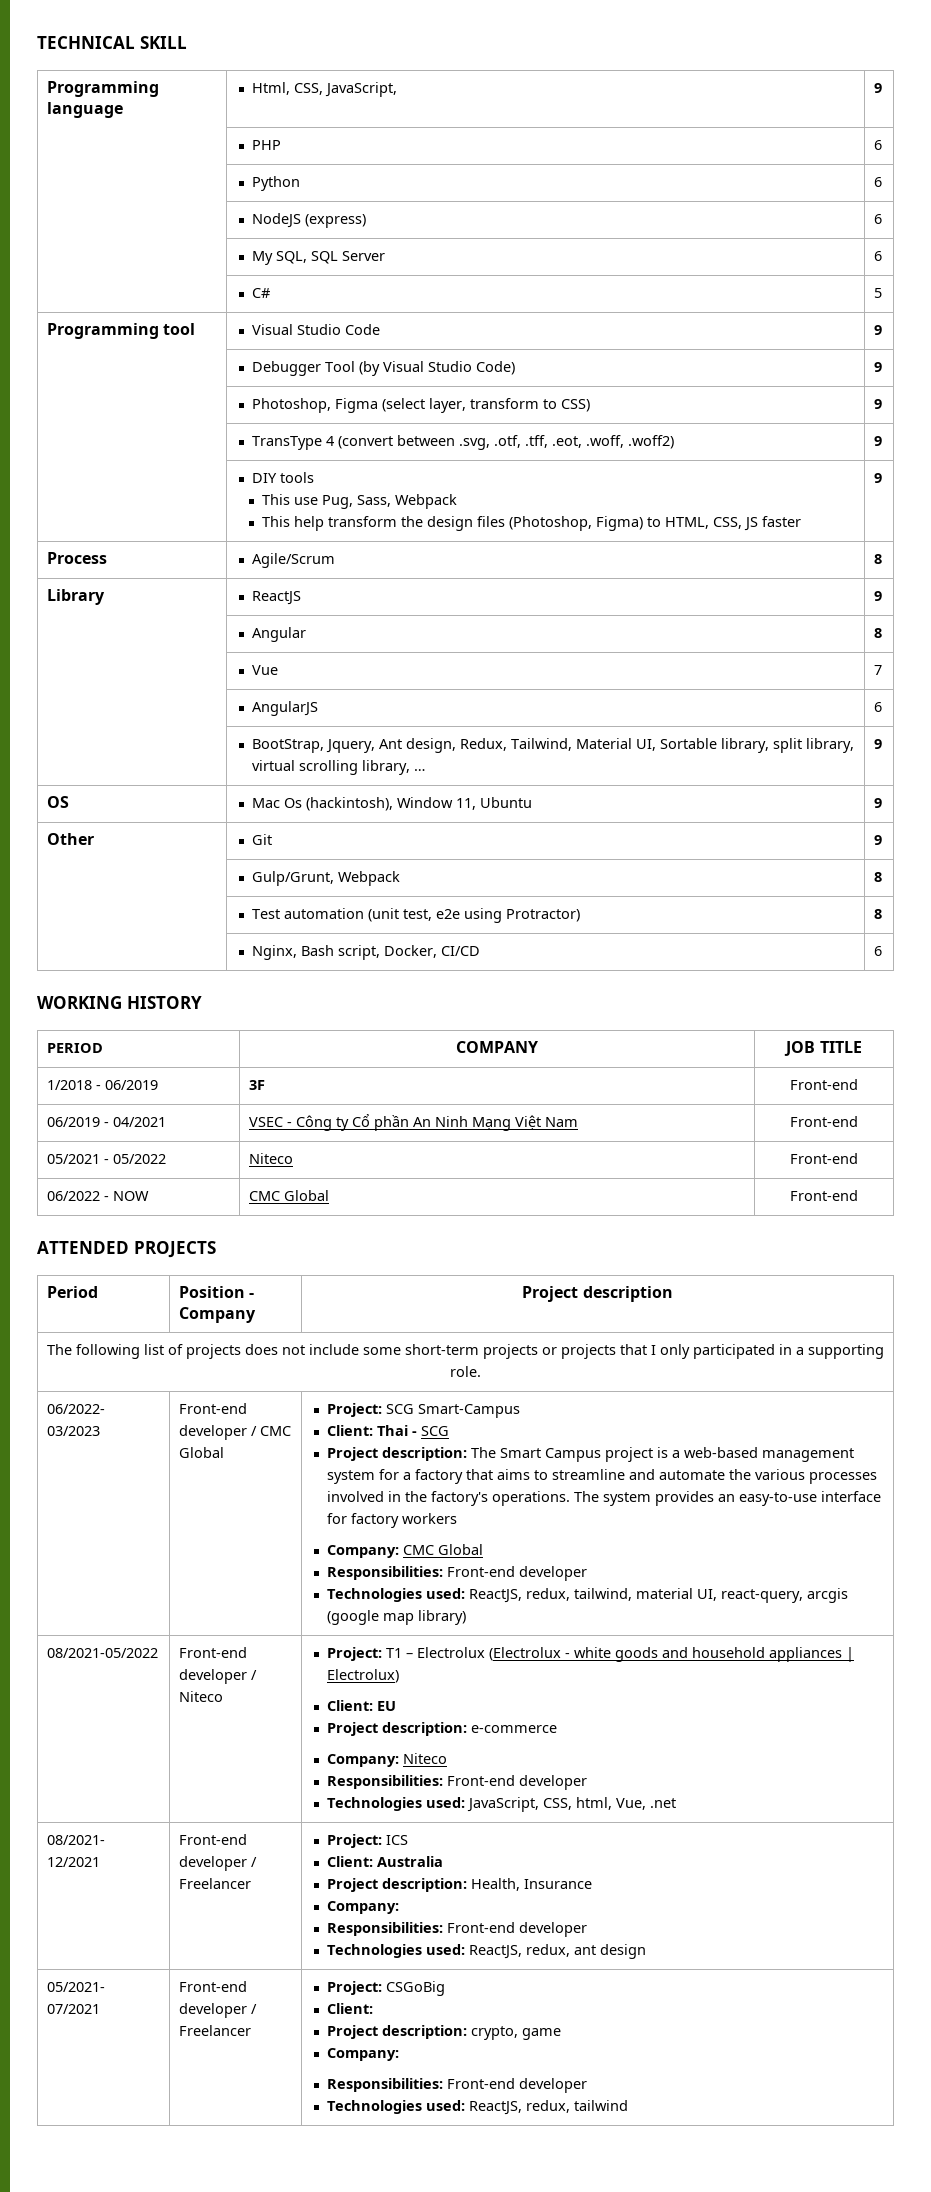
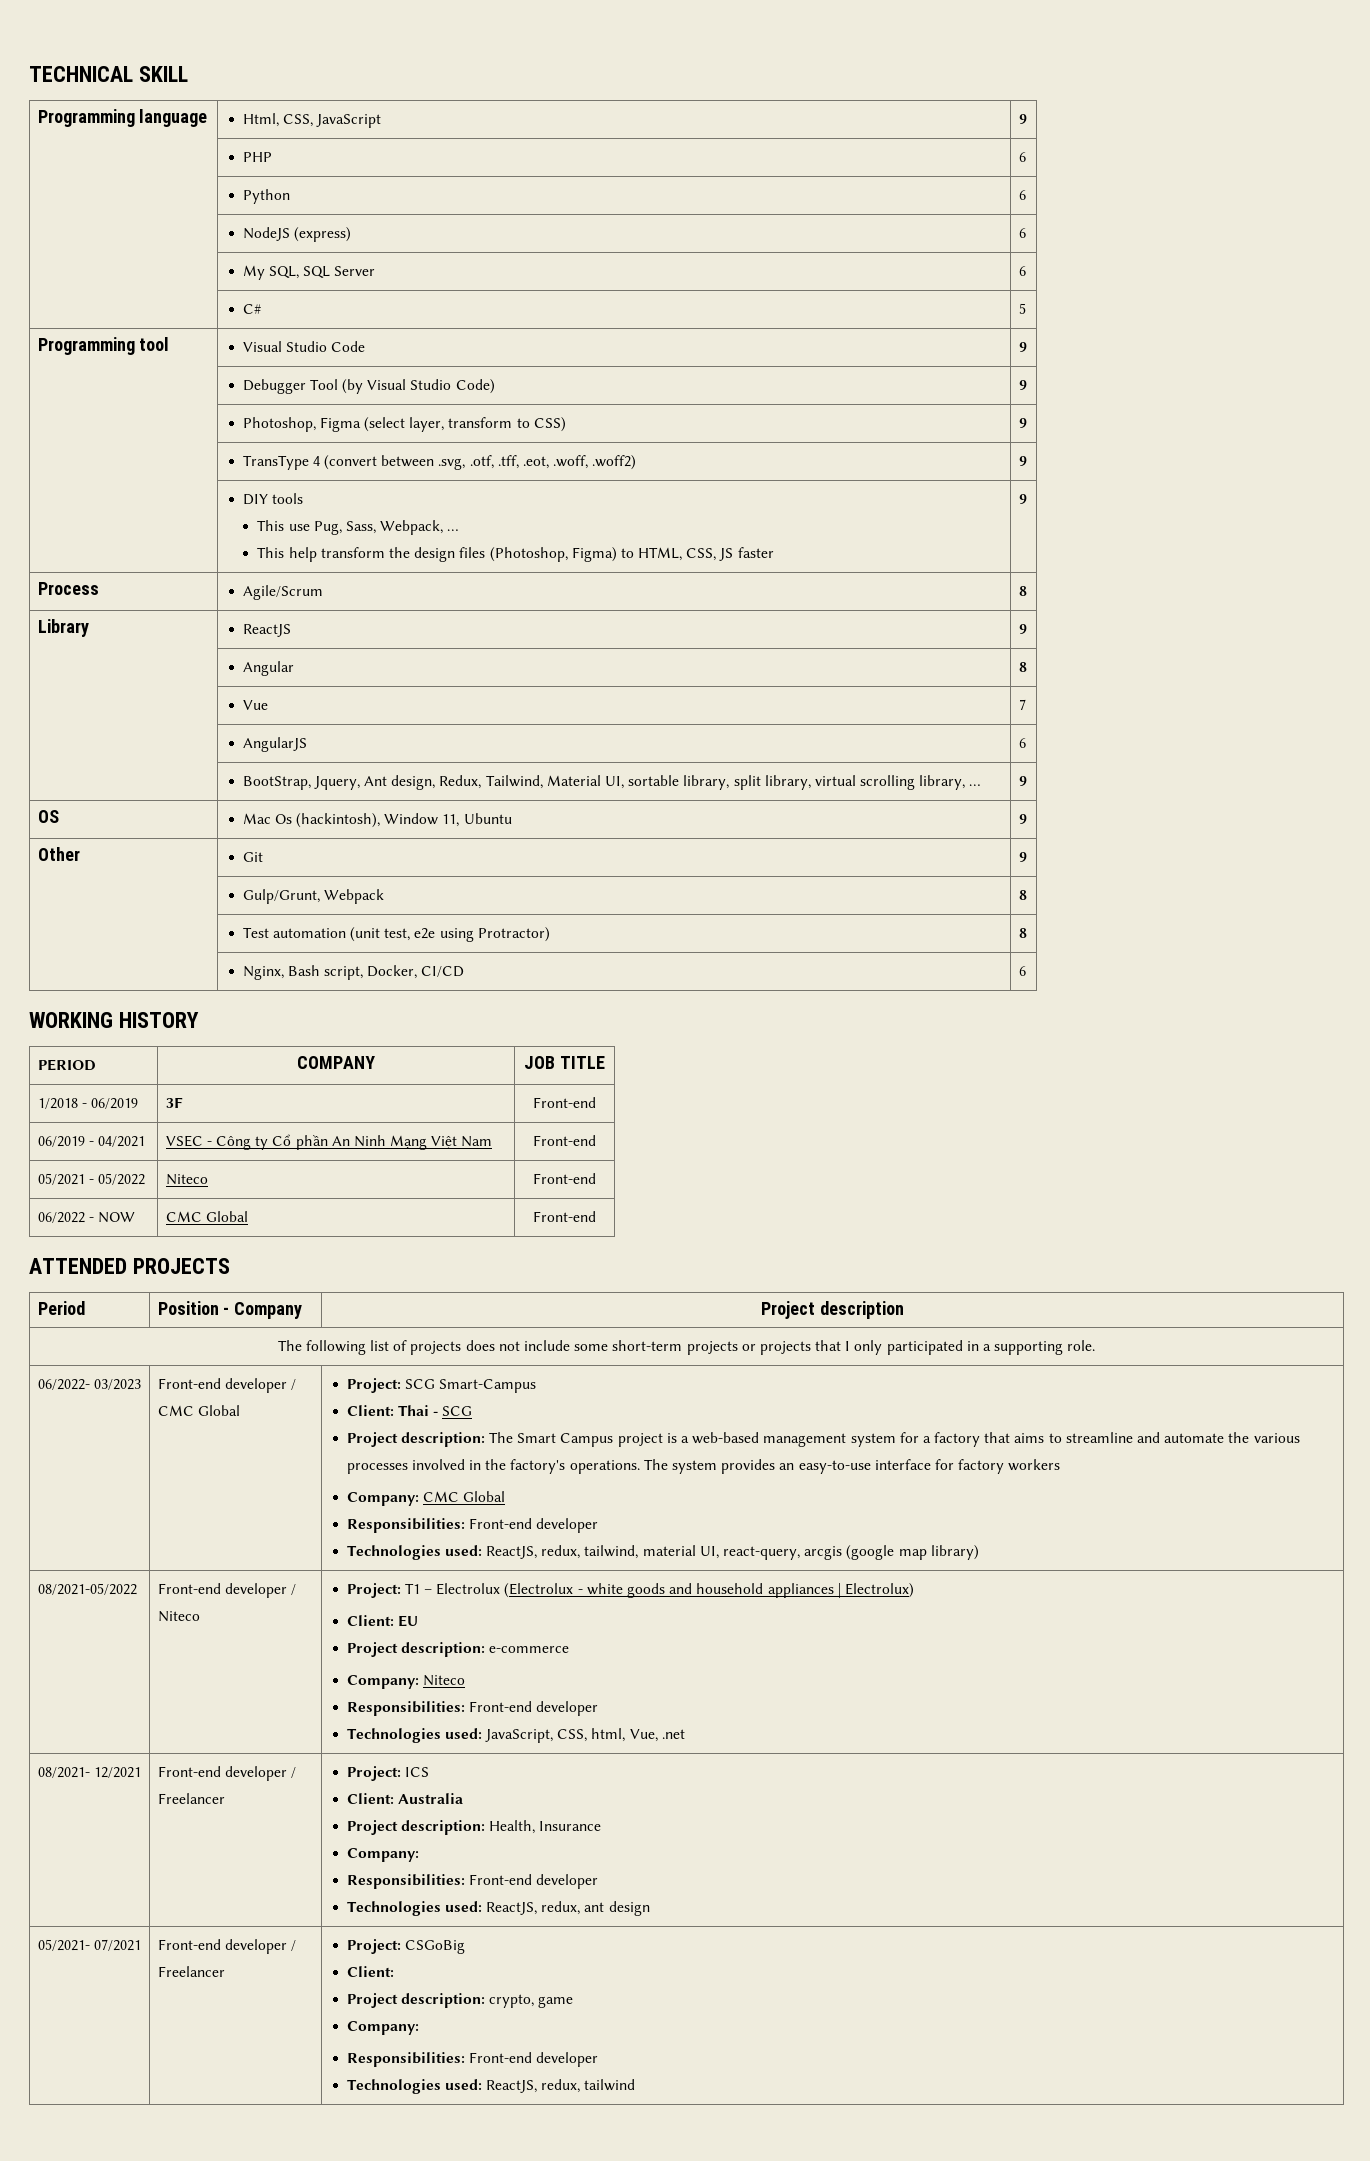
- Programming language | Html, CSS, JavaScript, | 9
+ Programming language | Html, CSS, JavaScript | 9
  | DIY tools
- This use Pug, Sass, Webpack
+ This use Pug, Sass, Webpack, …
- | BootStrap, Jquery, Ant design, Redux, Tailwind, Material UI, Sortable library, split library, virtual scrolling library, … | 9
+ | BootStrap, Jquery, Ant design, Redux, Tailwind, Material UI, sortable library, split library, virtual scrolling library, … | 9

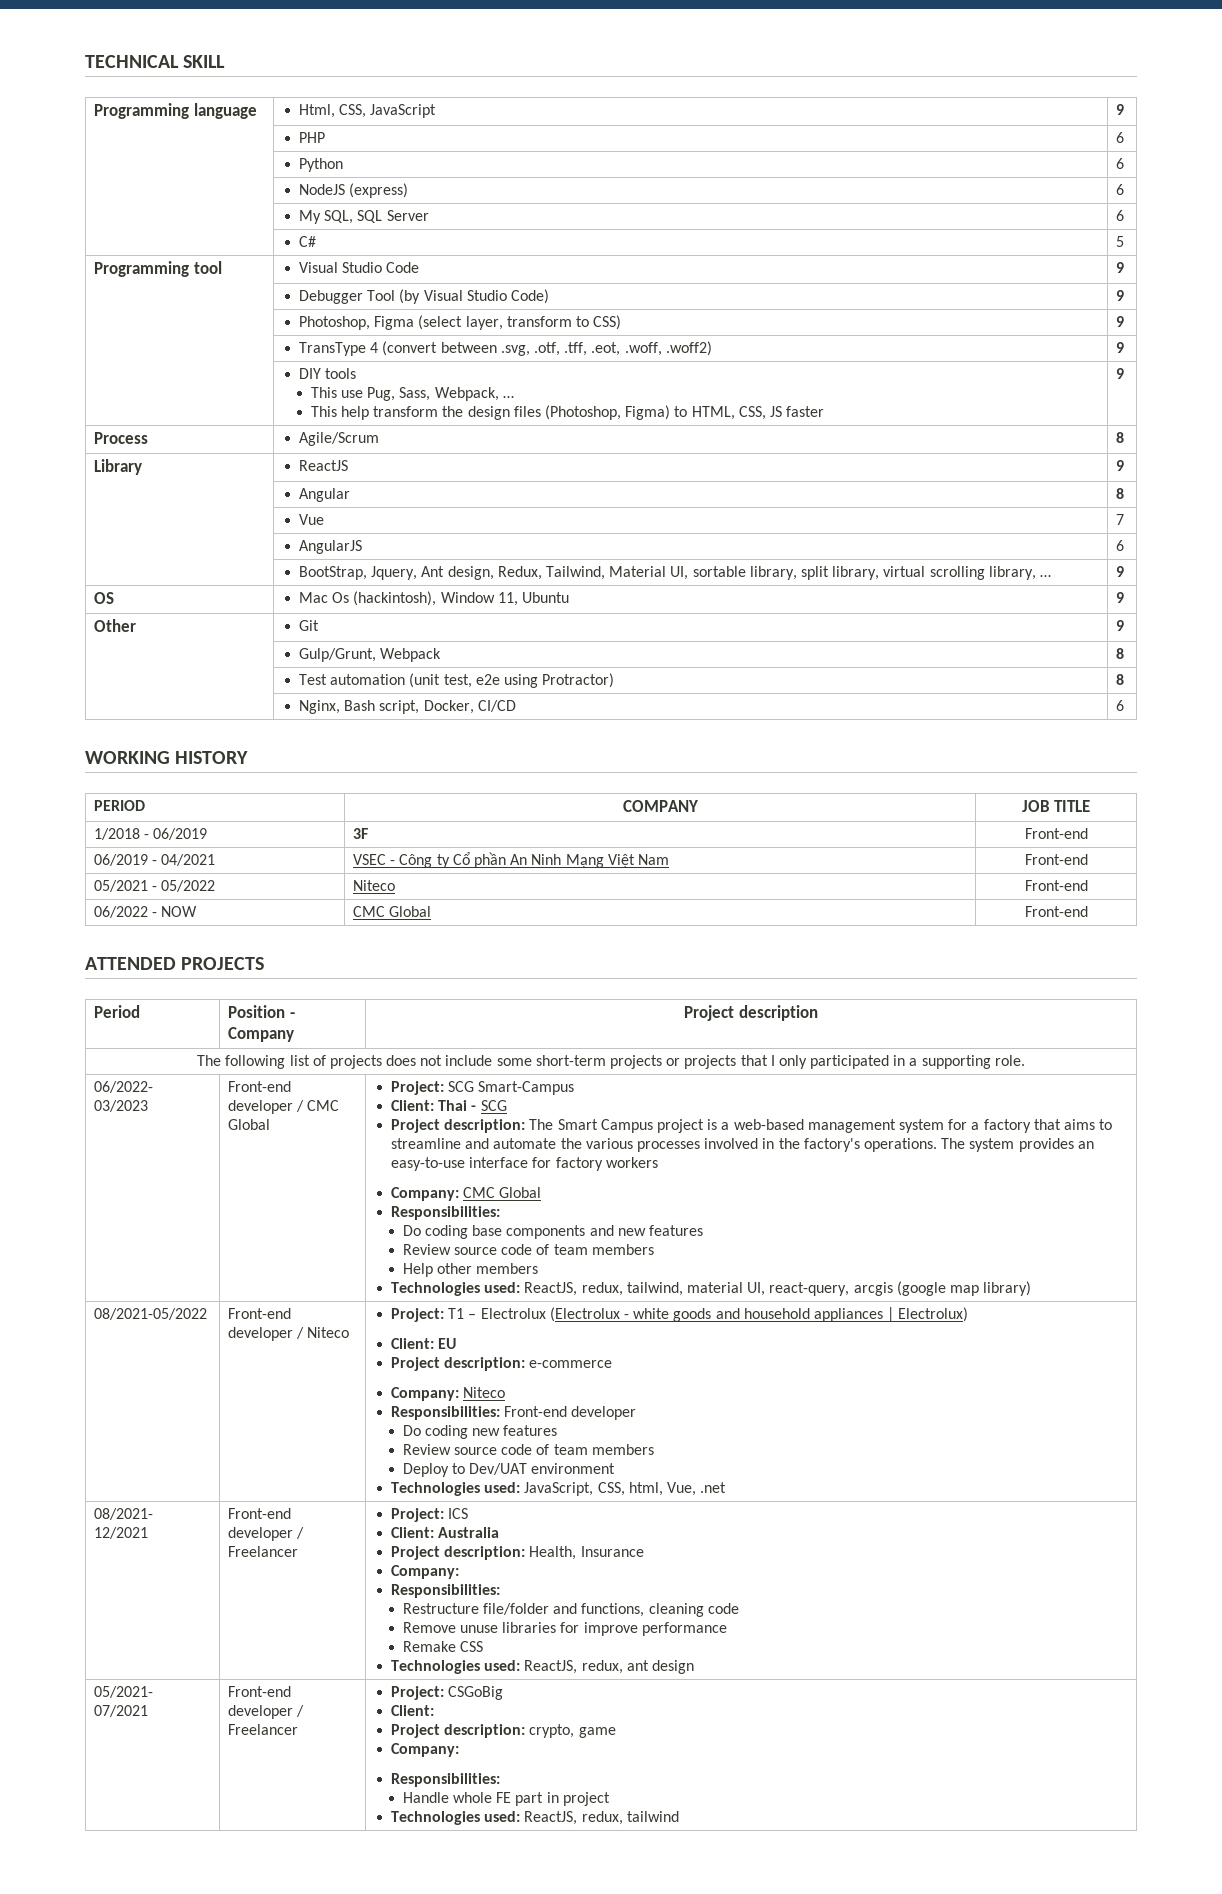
  Company: CMC Global
- Responsibilities: Front-end developer
+ Responsibilities:
+ Do coding base components and new features
+ Review source code of team members
+ Help other members
+ Do coding new features
+ Review source code of team members
+ Deploy to Dev/UAT environment
  08/2021- 12/2021 | Front-end developer / Freelancer | Project: ICS
  Client: Australia
  Project description: Health, Insurance
  Company:
- Responsibilities: Front-end developer
+ Responsibilities:
+ Restructure file/folder and functions, cleaning code
+ Remove unuse libraries for improve performance
+ Remake CSS
  05/2021- 07/2021 | Front-end developer / Freelancer | Project: CSGoBig
  Client:
  Project description: crypto, game
  Company:
- Responsibilities: Front-end developer
+ Responsibilities:
+ Handle whole FE part in project

